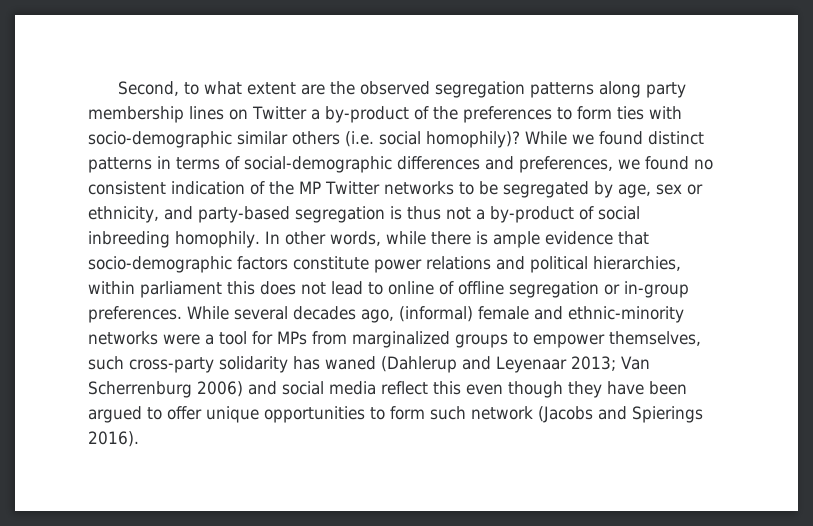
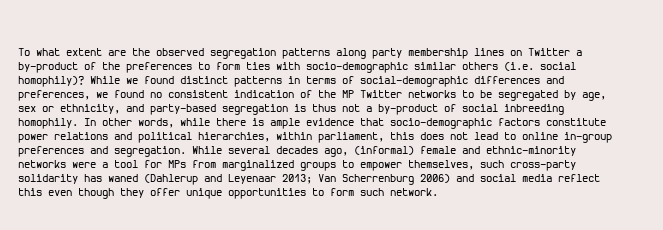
- Second, to what extent are the observed segregation patterns along party membership lines on Twitter a by-product of the preferences to form ties with socio-demographic similar others (i.e. social homophily)?
+ To what extent are the observed segregation patterns along party membership lines on Twitter a by-product of the preferences to form ties with socio-demographic similar others (i.e. social homophily)?
- In other words, while there is ample evidence that socio-demographic factors constitute power relations and political hierarchies, within parliament this does not lead to online of offline segregation or in-group preferences.
+ In other words, while there is ample evidence that socio-demographic factors constitute power relations and political hierarchies, within parliament, this does not lead to online in-group preferences and segregation.
- While several decades ago, (informal) female and ethnic-minority networks were a tool for MPs from marginalized groups to empower themselves, such cross-party solidarity has waned (Dahlerup and Leyenaar 2013; Van Scherrenburg 2006) and social media reflect this even though they have been argued to offer unique opportunities to form such network (Jacobs and Spierings 2016).
+ While several decades ago, (informal) female and ethnic-minority networks were a tool for MPs from marginalized groups to empower themselves, such cross-party solidarity has waned (Dahlerup and Leyenaar 2013; Van Scherrenburg 2006) and social media reflect this even though they offer unique opportunities to form such network.

